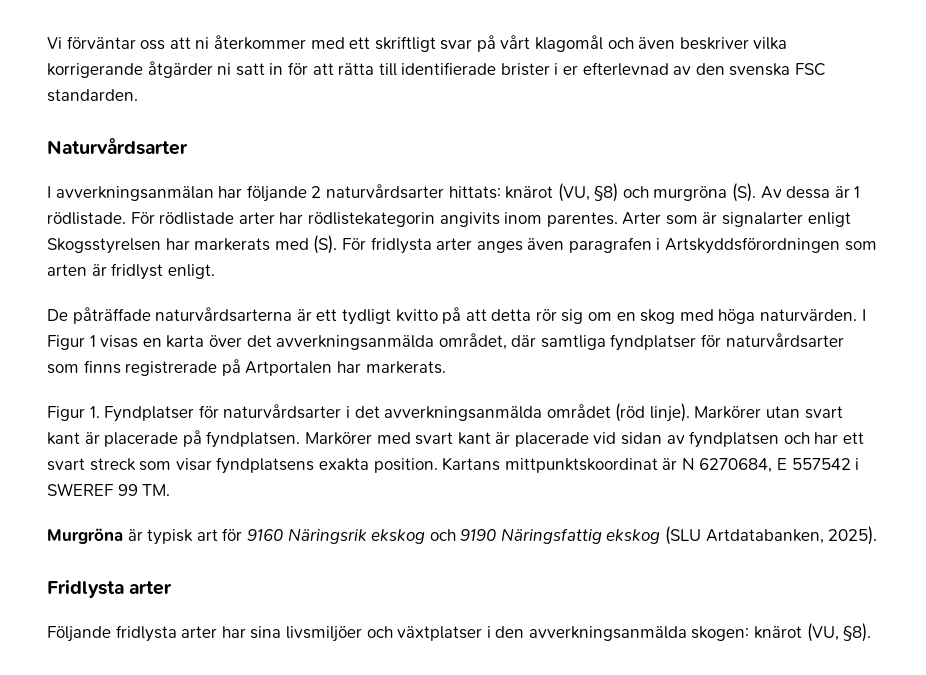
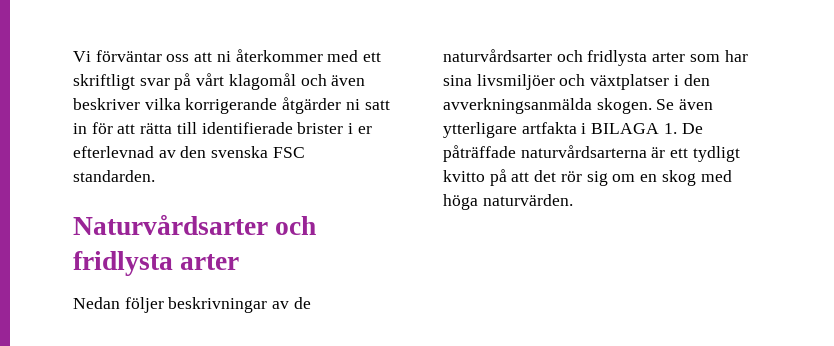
- Naturvårdsarter
- I avverkningsanmälan har följande 2 naturvårdsarter hittats: knärot (VU, §8) och murgröna (S). Av dessa är 1 rödlistade. För rödlistade arter har rödlistekategorin angivits inom parentes. Arter som är signalarter enligt Skogsstyrelsen har markerats med (S). För fridlysta arter anges även paragrafen i Artskyddsförordningen som arten är fridlyst enligt.
- De påträffade naturvårdsarterna är ett tydligt kvitto på att detta rör sig om en skog med höga naturvärden. I Figur 1 visas en karta över det avverkningsanmälda området, där samtliga fyndplatser för naturvårdsarter som finns registrerade på Artportalen har markerats.
- Figur 1. Fyndplatser för naturvårdsarter i det avverkningsanmälda området (röd linje). Markörer utan svart kant är placerade på fyndplatsen. Markörer med svart kant är placerade vid sidan av fyndplatsen och har ett svart streck som visar fyndplatsens exakta position. Kartans mittpunktskoordinat är N 6270684, E 557542 i SWEREF 99 TM.
- Murgröna är typisk art för 9160 Näringsrik ekskog och 9190 Näringsfattig ekskog (SLU Artdatabanken, 2025).
- Fridlysta arter
- Följande fridlysta arter har sina livsmiljöer och växtplatser i den avverkningsanmälda skogen: knärot (VU, §8).
+ Naturvårdsarter och fridlysta arter
+ Nedan följer beskrivningar av de naturvårdsarter och fridlysta arter som har sina livsmiljöer och växtplatser i den avverkningsanmälda skogen. Se även ytterligare artfakta i BILAGA 1. De påträffade naturvårdsarterna är ett tydligt kvitto på att det rör sig om en skog med höga naturvärden.

